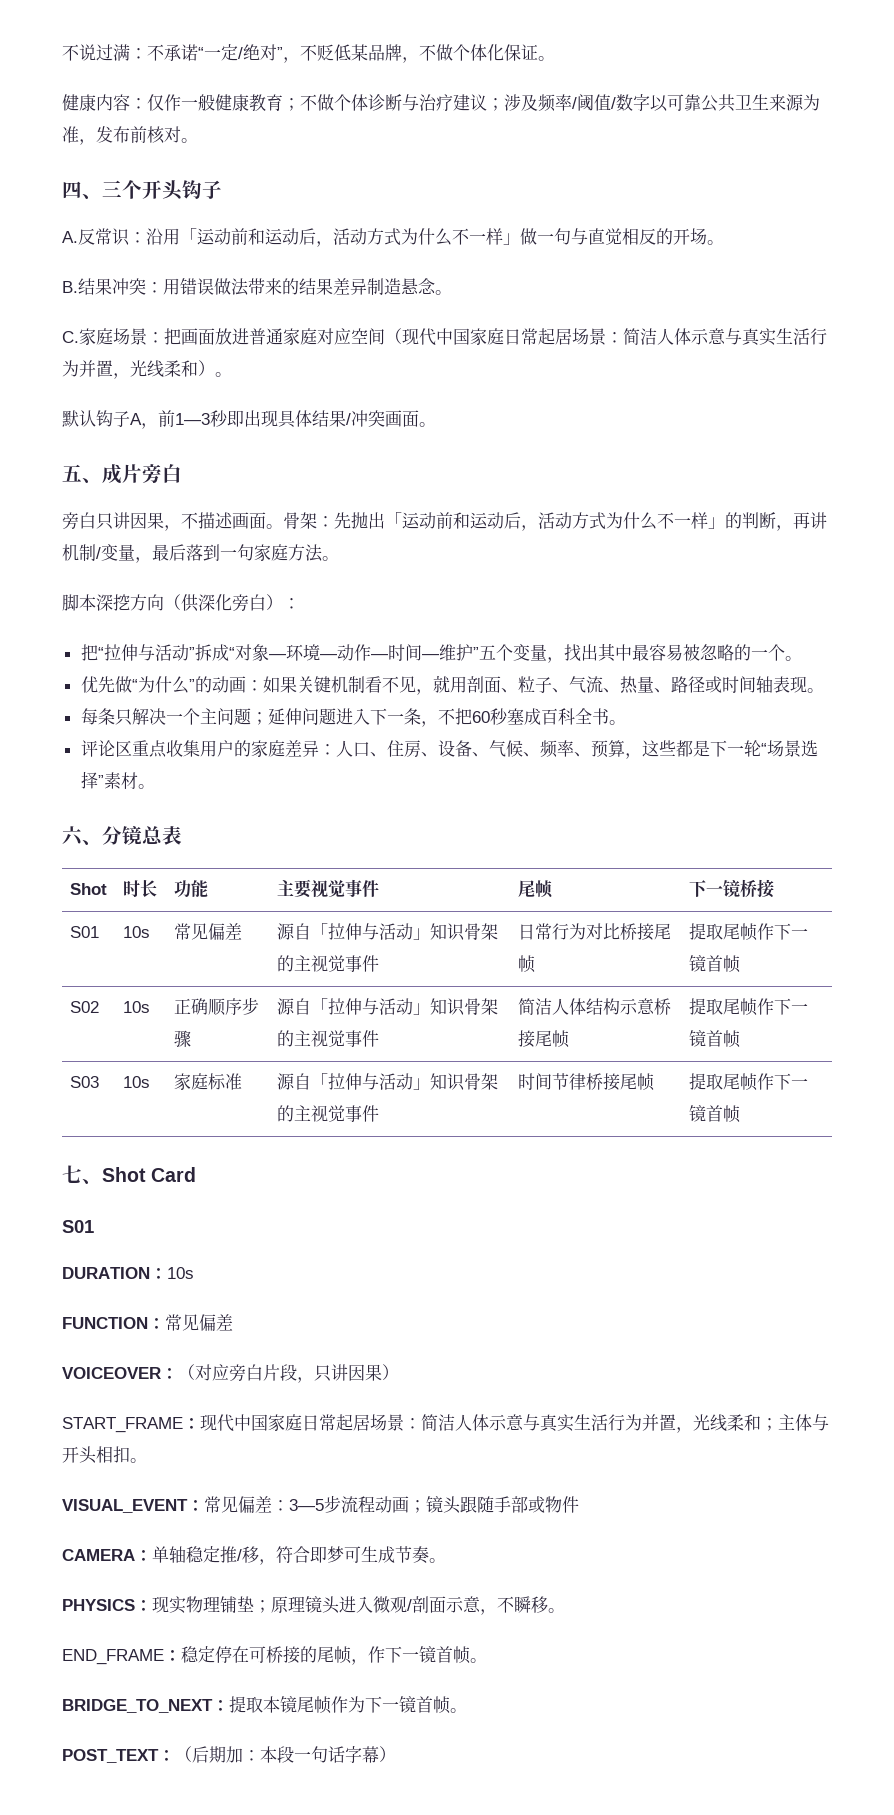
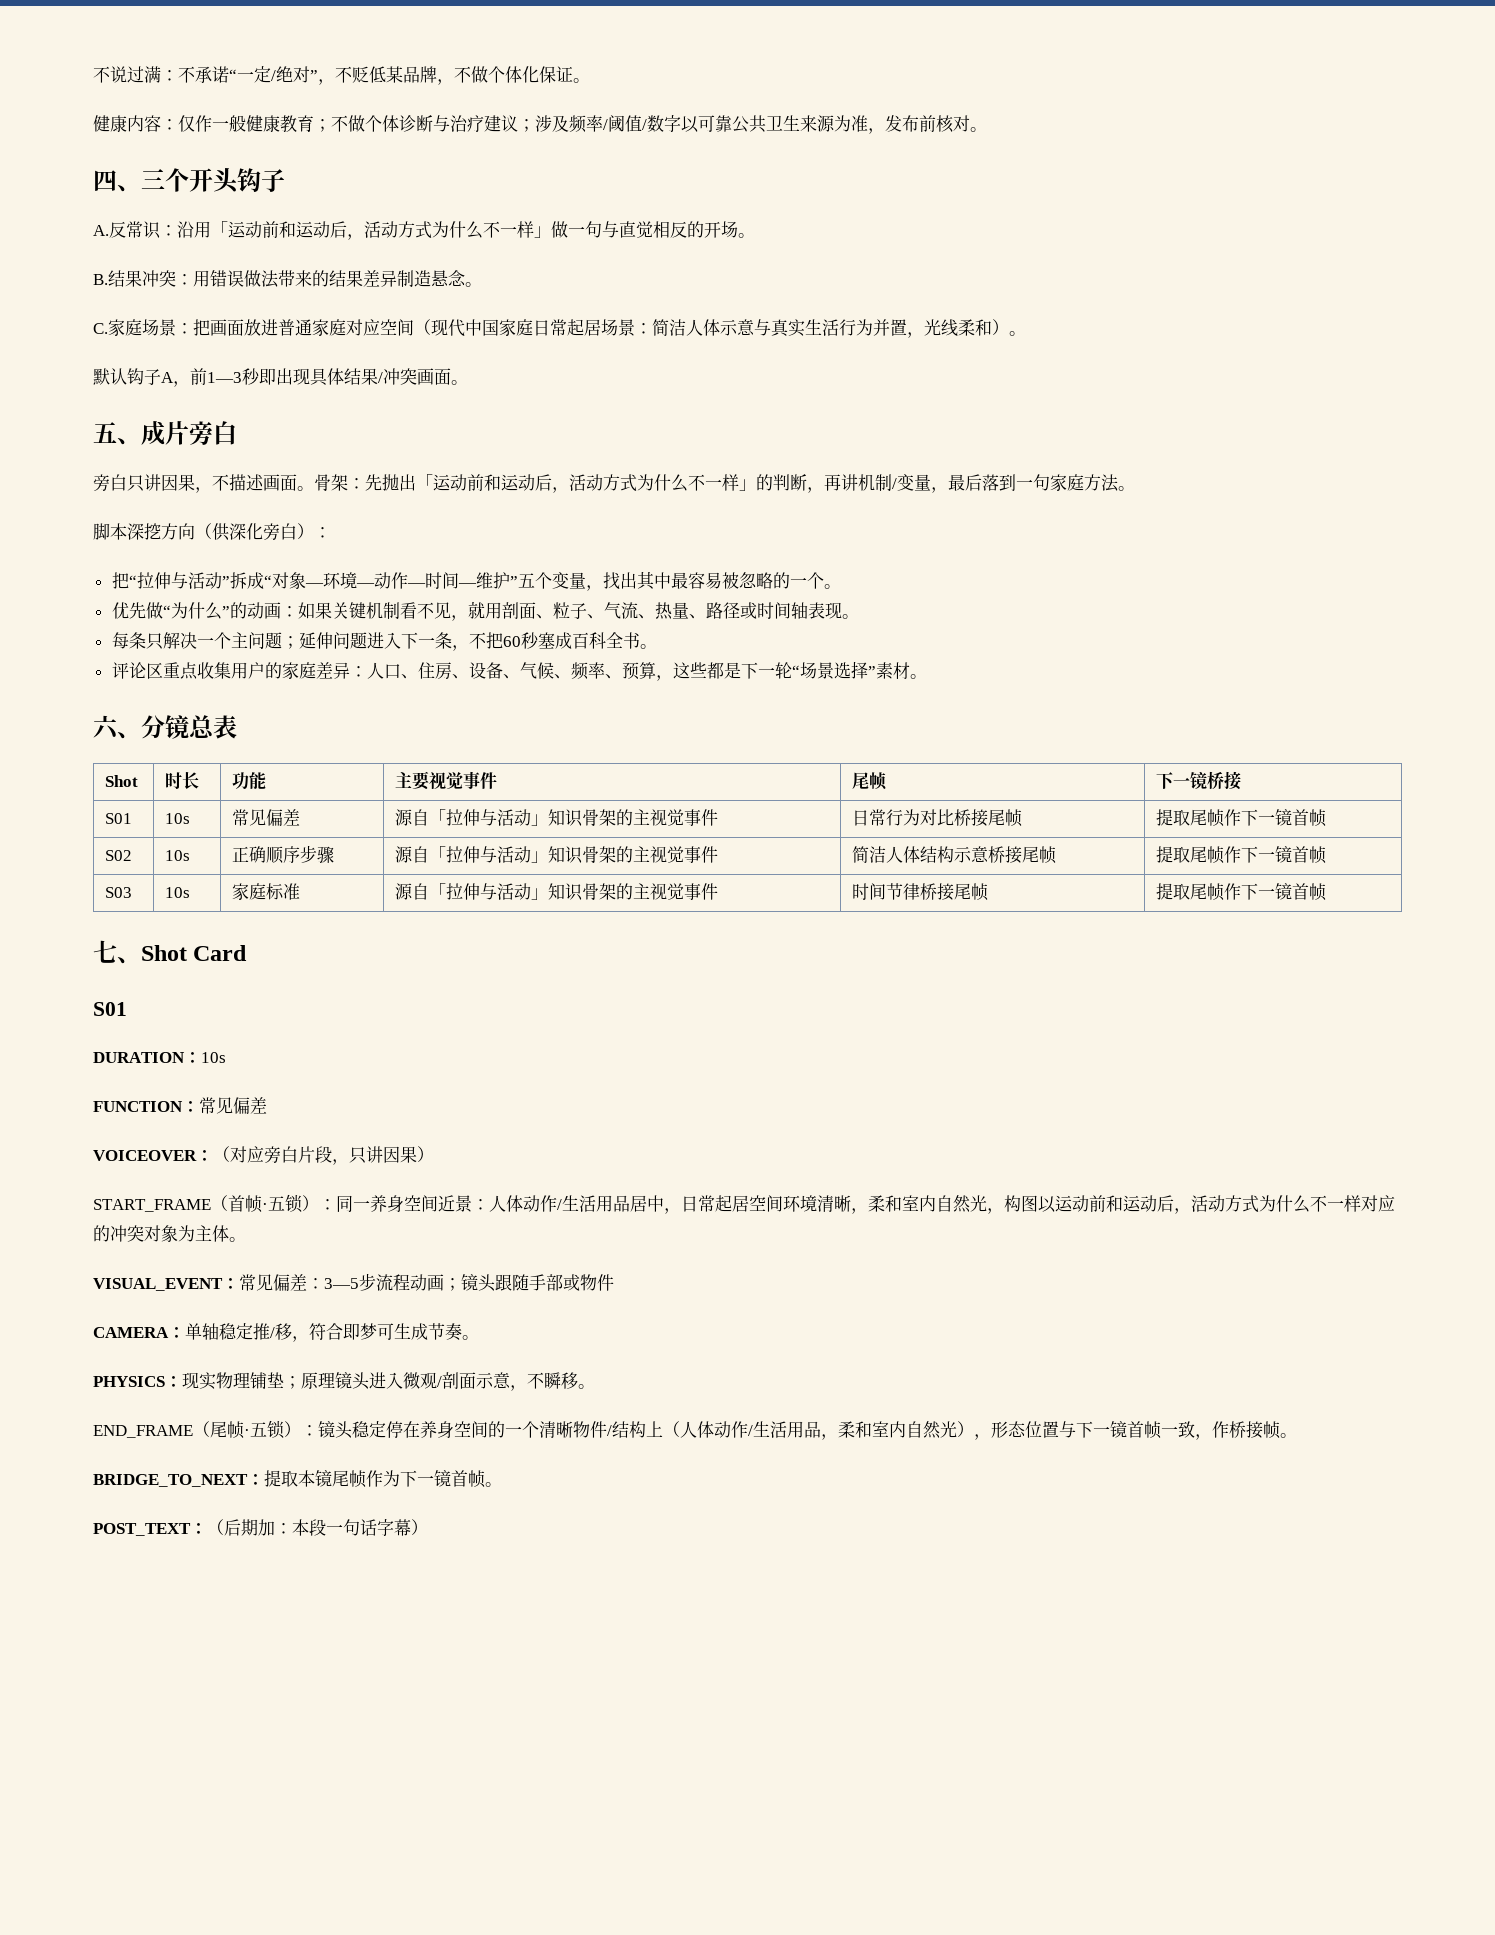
- START_FRAME：现代中国家庭日常起居场景：简洁人体示意与真实生活行为并置，光线柔和；主体与开头相扣。
+ START_FRAME（首帧·五锁）：同一养身空间近景：人体动作/生活用品居中，日常起居空间环境清晰，柔和室内自然光，构图以运动前和运动后，活动方式为什么不一样对应的冲突对象为主体。
- END_FRAME：稳定停在可桥接的尾帧，作下一镜首帧。
+ END_FRAME（尾帧·五锁）：镜头稳定停在养身空间的一个清晰物件/结构上（人体动作/生活用品，柔和室内自然光），形态位置与下一镜首帧一致，作桥接帧。

